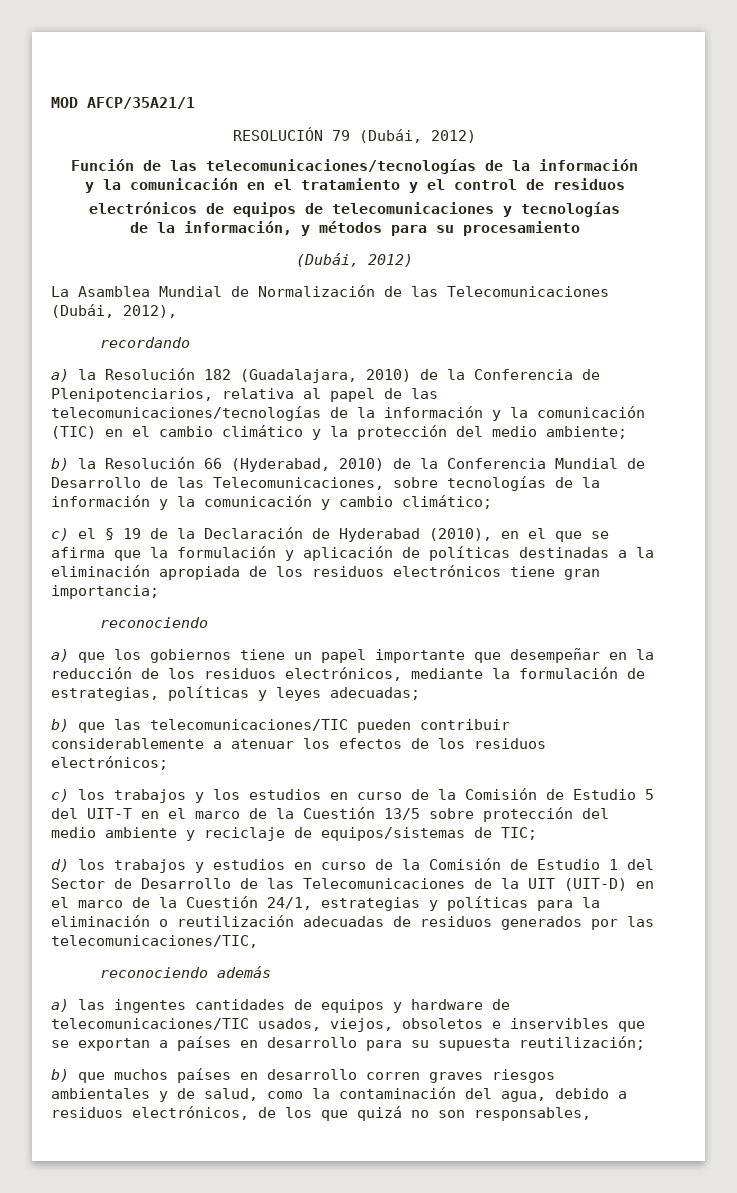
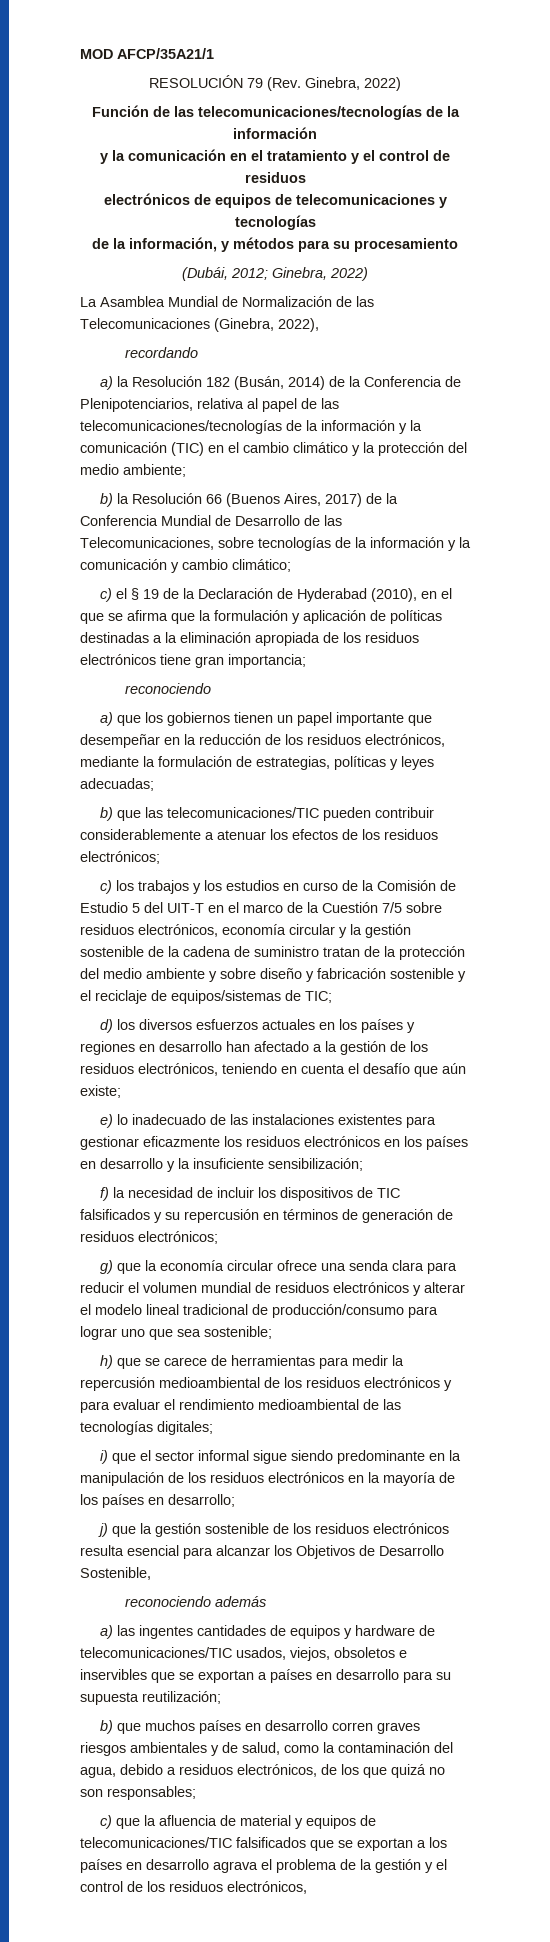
- RESOLUCIÓN 79 (Dubái, 2012)
+ RESOLUCIÓN 79 (Rev. Ginebra, 2022)
  de la información, y métodos para su procesamiento
- (Dubái, 2012)
+ (Dubái, 2012; Ginebra, 2022)
- La Asamblea Mundial de Normalización de las Telecomunicaciones (Dubái, 2012),
+ La Asamblea Mundial de Normalización de las Telecomunicaciones (Ginebra, 2022),
- a) la Resolución 182 (Guadalajara, 2010) de la Conferencia de Plenipotenciarios, relativa al papel de las telecomunicaciones/tecnologías de la información y la comunicación (TIC) en el cambio climático y la protección del medio ambiente;
+ a) la Resolución 182 (Busán, 2014) de la Conferencia de Plenipotenciarios, relativa al papel de las telecomunicaciones/tecnologías de la información y la comunicación (TIC) en el cambio climático y la protección del medio ambiente;
- b) la Resolución 66 (Hyderabad, 2010) de la Conferencia Mundial de Desarrollo de las Telecomunicaciones, sobre tecnologías de la información y la comunicación y cambio climático;
+ b) la Resolución 66 (Buenos Aires, 2017) de la Conferencia Mundial de Desarrollo de las Telecomunicaciones, sobre tecnologías de la información y la comunicación y cambio climático;
- a) que los gobiernos tiene un papel importante que desempeñar en la reducción de los residuos electrónicos, mediante la formulación de estrategias, políticas y leyes adecuadas;
+ a) que los gobiernos tienen un papel importante que desempeñar en la reducción de los residuos electrónicos, mediante la formulación de estrategias, políticas y leyes adecuadas;
- c) los trabajos y los estudios en curso de la Comisión de Estudio 5 del UIT-T en el marco de la Cuestión 13/5 sobre protección del medio ambiente y reciclaje de equipos/sistemas de TIC;
+ c) los trabajos y los estudios en curso de la Comisión de Estudio 5 del UIT-T en el marco de la Cuestión 7/5 sobre residuos electrónicos, economía circular y la gestión sostenible de la cadena de suministro tratan de la protección del medio ambiente y sobre diseño y fabricación sostenible y el reciclaje de equipos/sistemas de TIC;
- d) los trabajos y estudios en curso de la Comisión de Estudio 1 del Sector de Desarrollo de las Telecomunicaciones de la UIT (UIT-D) en el marco de la Cuestión 24/1, estrategias y políticas para la eliminación o reutilización adecuadas de residuos generados por las telecomunicaciones/TIC,
+ d) los diversos esfuerzos actuales en los países y regiones en desarrollo han afectado a la gestión de los residuos electrónicos, teniendo en cuenta el desafío que aún existe;
+ e) lo inadecuado de las instalaciones existentes para gestionar eficazmente los residuos electrónicos en los países en desarrollo y la insuficiente sensibilización;
+ f) la necesidad de incluir los dispositivos de TIC falsificados y su repercusión en términos de generación de residuos electrónicos;
+ g) que la economía circular ofrece una senda clara para reducir el volumen mundial de residuos electrónicos y alterar el modelo lineal tradicional de producción/consumo para lograr uno que sea sostenible;
+ h) que se carece de herramientas para medir la repercusión medioambiental de los residuos electrónicos y para evaluar el rendimiento medioambiental de las tecnologías digitales;
+ i) que el sector informal sigue siendo predominante en la manipulación de los residuos electrónicos en la mayoría de los países en desarrollo;
+ j) que la gestión sostenible de los residuos electrónicos resulta esencial para alcanzar los Objetivos de Desarrollo Sostenible,
- b) que muchos países en desarrollo corren graves riesgos ambientales y de salud, como la contaminación del agua, debido a residuos electrónicos, de los que quizá no son responsables,
+ b) que muchos países en desarrollo corren graves riesgos ambientales y de salud, como la contaminación del agua, debido a residuos electrónicos, de los que quizá no son responsables;
+ c) que la afluencia de material y equipos de telecomunicaciones/TIC falsificados que se exportan a los países en desarrollo agrava el problema de la gestión y el control de los residuos electrónicos,

